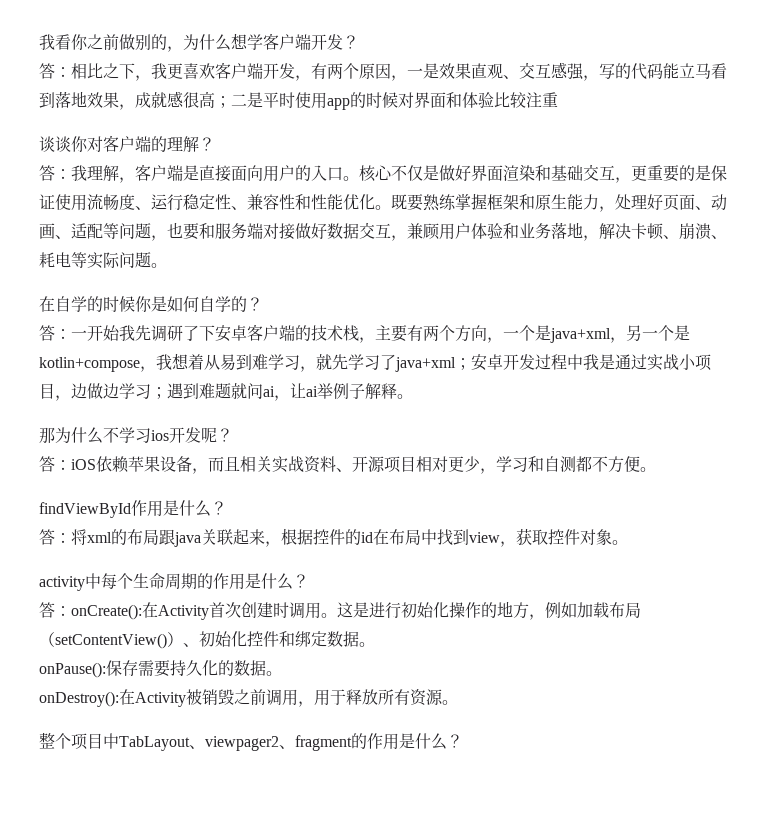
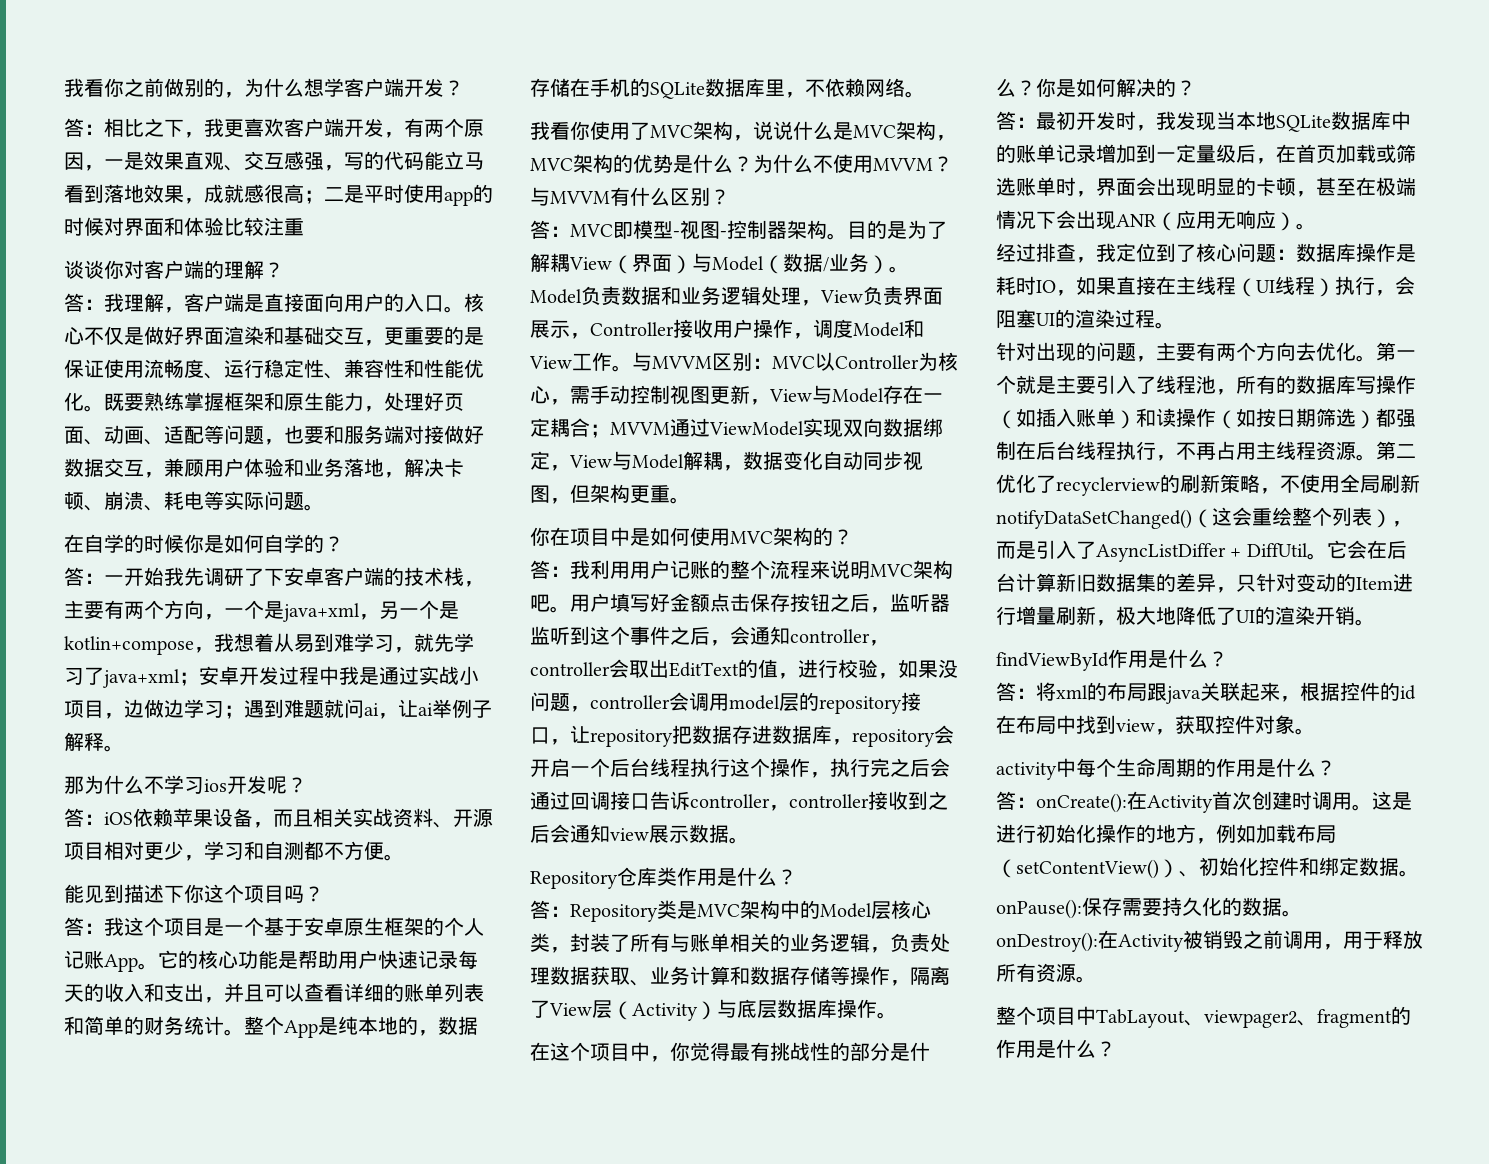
+ 能见到描述下你这个项目吗？
+ 答：我这个项目是一个基于安卓原生框架的个人记账App。它的核心功能是帮助用户快速记录每天的收入和支出，并且可以查看详细的账单列表和简单的财务统计。整个App是纯本地的，数据存储在手机的SQLite数据库里，不依赖网络。
+ 我看你使用了MVC架构，说说什么是MVC架构，MVC架构的优势是什么？为什么不使用MVVM？与MVVM有什么区别？
+ 答：MVC即模型-视图-控制器架构。目的是为了解耦View（界面）与Model（数据/业务）。Model负责数据和业务逻辑处理，View负责界面展示，Controller接收用户操作，调度Model和View工作。与MVVM区别：MVC以Controller为核心，需手动控制视图更新，View与Model存在一定耦合；MVVM通过ViewModel实现双向数据绑定，View与Model解耦，数据变化自动同步视图，但架构更重。
+ 你在项目中是如何使用MVC架构的？
+ 答：我利用用户记账的整个流程来说明MVC架构吧。用户填写好金额点击保存按钮之后，监听器监听到这个事件之后，会通知controller，controller会取出EditText的值，进行校验，如果没问题，controller会调用model层的repository接口，让repository把数据存进数据库，repository会开启一个后台线程执行这个操作，执行完之后会通过回调接口告诉controller，controller接收到之后会通知view展示数据。
+ Repository仓库类作用是什么？
+ 答：Repository类是MVC架构中的Model层核心类，封装了所有与账单相关的业务逻辑，负责处理数据获取、业务计算和数据存储等操作，隔离了View层（Activity）与底层数据库操作。
+ 在这个项目中，你觉得最有挑战性的部分是什么？你是如何解决的？
+ 答：最初开发时，我发现当本地SQLite数据库中的账单记录增加到一定量级后，在首页加载或筛选账单时，界面会出现明显的卡顿，甚至在极端情况下会出现ANR（应用无响应）。
+ 经过排查，我定位到了核心问题：数据库操作是耗时IO，如果直接在主线程（UI线程）执行，会阻塞UI的渲染过程。
+ 针对出现的问题，主要有两个方向去优化。第一个就是主要引入了线程池，所有的数据库写操作（如插入账单）和读操作（如按日期筛选）都强制在后台线程执行，不再占用主线程资源。第二优化了recyclerview的刷新策略，不使用全局刷新notifyDataSetChanged()（这会重绘整个列表），而是引入了AsyncListDiffer + DiffUtil。它会在后台计算新旧数据集的差异，只针对变动的Item进行增量刷新，极大地降低了UI的渲染开销。

